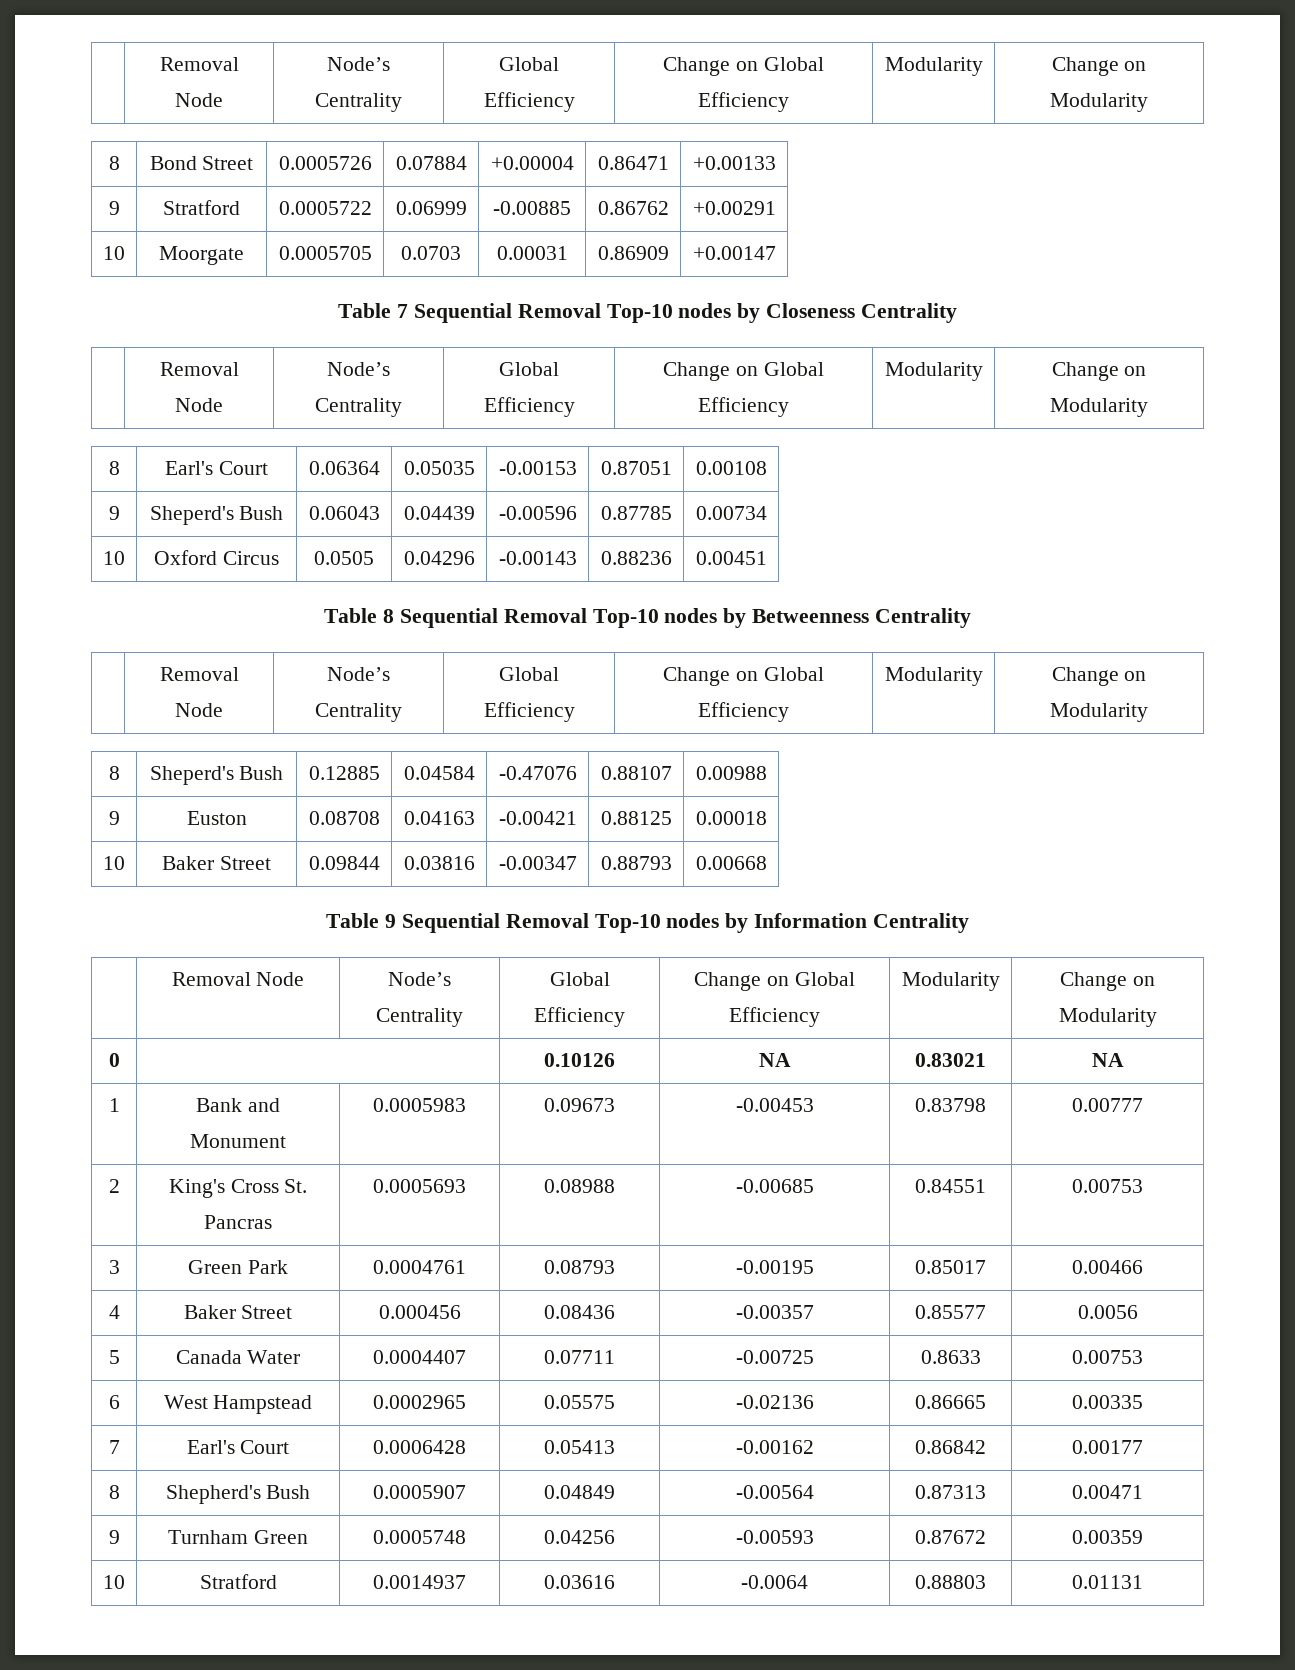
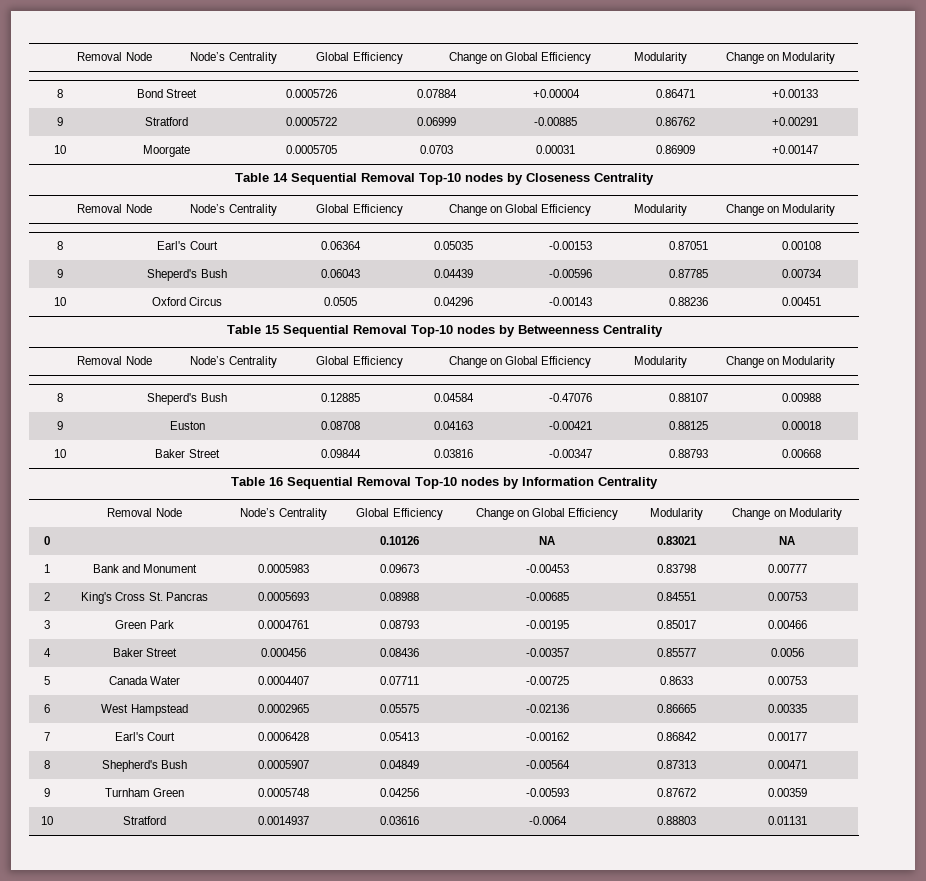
- Table 7 Sequential Removal Top-10 nodes by Closeness Centrality
+ Table 14 Sequential Removal Top-10 nodes by Closeness Centrality
- Table 8 Sequential Removal Top-10 nodes by Betweenness Centrality
+ Table 15 Sequential Removal Top-10 nodes by Betweenness Centrality
- Table 9 Sequential Removal Top-10 nodes by Information Centrality
+ Table 16 Sequential Removal Top-10 nodes by Information Centrality

